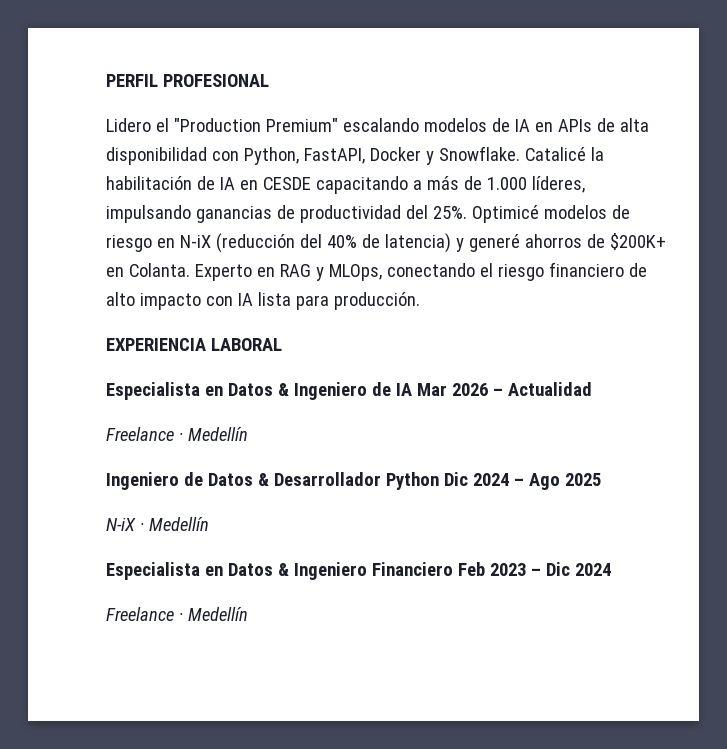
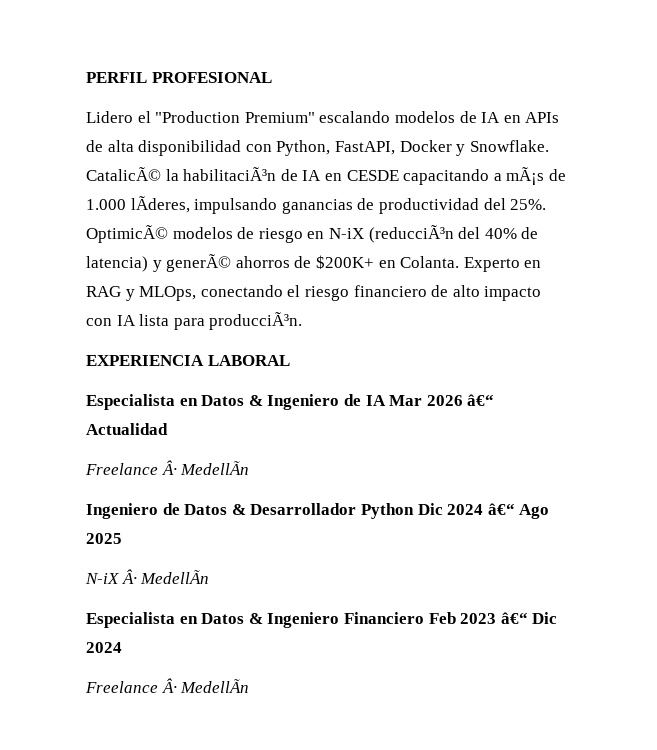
- Catalicé la habilitación de IA en CESDE capacitando a más de 1.000 líderes, impulsando ganancias de productividad del 25%.
+ CatalicÃ© la habilitaciÃ³n de IA en CESDE capacitando a mÃ¡s de 1.000 lÃderes, impulsando ganancias de productividad del 25%.
- Optimicé modelos de riesgo en N-iX (reducción del 40% de latencia) y generé ahorros de $200K+ en Colanta.
+ OptimicÃ© modelos de riesgo en N-iX (reducciÃ³n del 40% de latencia) y generÃ© ahorros de $200K+ en Colanta.
- Experto en RAG y MLOps, conectando el riesgo financiero de alto impacto con IA lista para producción.
+ Experto en RAG y MLOps, conectando el riesgo financiero de alto impacto con IA lista para producciÃ³n.
- Especialista en Datos & Ingeniero de IA Mar 2026 – Actualidad
- Freelance · Medellín
+ Especialista en Datos & Ingeniero de IA Mar 2026 â€“ Actualidad
+ Freelance Â· MedellÃn
- Ingeniero de Datos & Desarrollador Python Dic 2024 – Ago 2025
+ Ingeniero de Datos & Desarrollador Python Dic 2024 â€“ Ago 2025
- N-iX · Medellín
+ N-iX Â· MedellÃn
- Especialista en Datos & Ingeniero Financiero Feb 2023 – Dic 2024
- Freelance · Medellín
+ Especialista en Datos & Ingeniero Financiero Feb 2023 â€“ Dic 2024
+ Freelance Â· MedellÃn

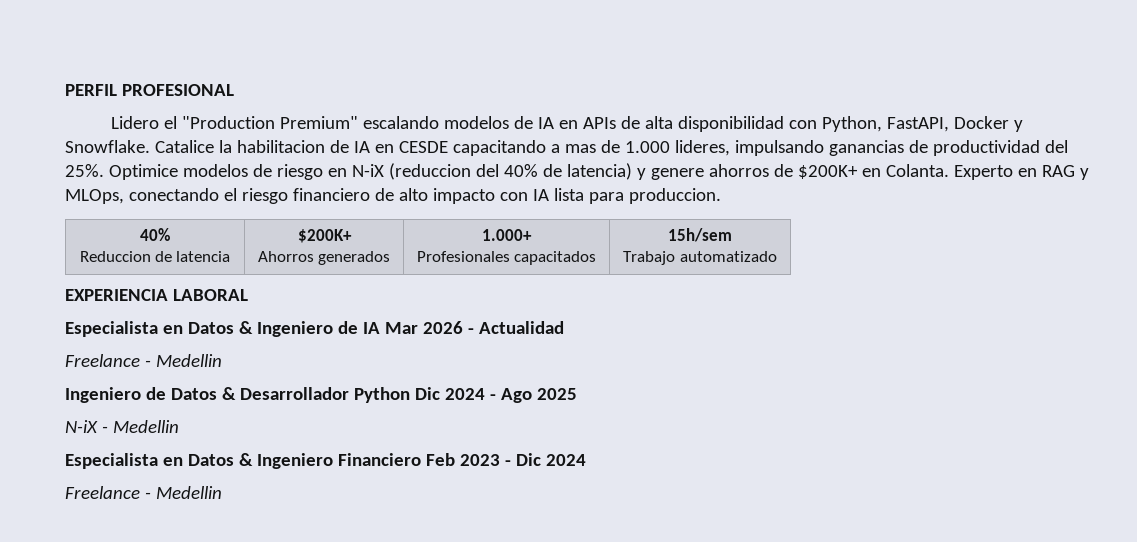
- CatalicÃ© la habilitaciÃ³n de IA en CESDE capacitando a mÃ¡s de 1.000 lÃderes, impulsando ganancias de productividad del 25%.
+ Catalice la habilitacion de IA en CESDE capacitando a mas de 1.000 lideres, impulsando ganancias de productividad del 25%.
- OptimicÃ© modelos de riesgo en N-iX (reducciÃ³n del 40% de latencia) y generÃ© ahorros de $200K+ en Colanta.
+ Optimice modelos de riesgo en N-iX (reduccion del 40% de latencia) y genere ahorros de $200K+ en Colanta.
- Experto en RAG y MLOps, conectando el riesgo financiero de alto impacto con IA lista para producciÃ³n.
+ Experto en RAG y MLOps, conectando el riesgo financiero de alto impacto con IA lista para produccion.
+ 40%
+ Reduccion de latencia | $200K+
+ Ahorros generados | 1.000+
+ Profesionales capacitados | 15h/sem
+ Trabajo automatizado
- Especialista en Datos & Ingeniero de IA Mar 2026 â€“ Actualidad
- Freelance Â· MedellÃn
+ Especialista en Datos & Ingeniero de IA Mar 2026 - Actualidad
+ Freelance - Medellin
- Ingeniero de Datos & Desarrollador Python Dic 2024 â€“ Ago 2025
+ Ingeniero de Datos & Desarrollador Python Dic 2024 - Ago 2025
- N-iX Â· MedellÃn
+ N-iX - Medellin
- Especialista en Datos & Ingeniero Financiero Feb 2023 â€“ Dic 2024
- Freelance Â· MedellÃn
+ Especialista en Datos & Ingeniero Financiero Feb 2023 - Dic 2024
+ Freelance - Medellin

